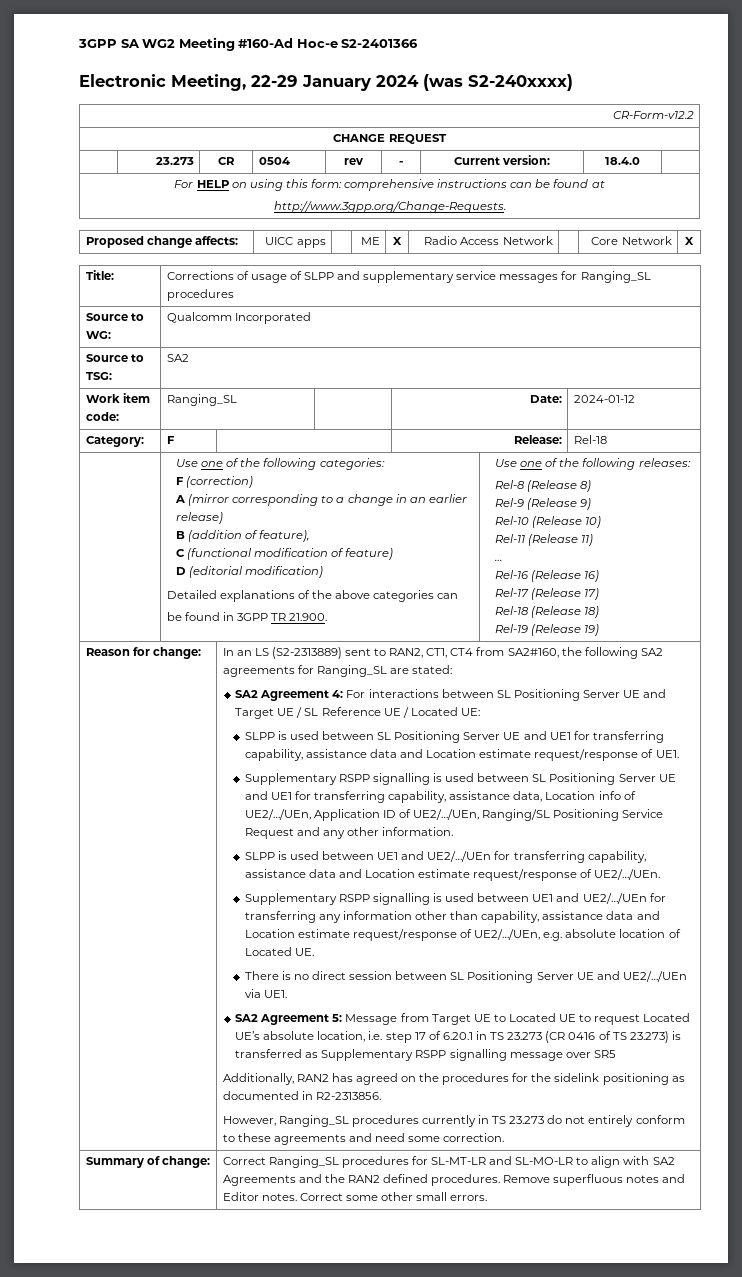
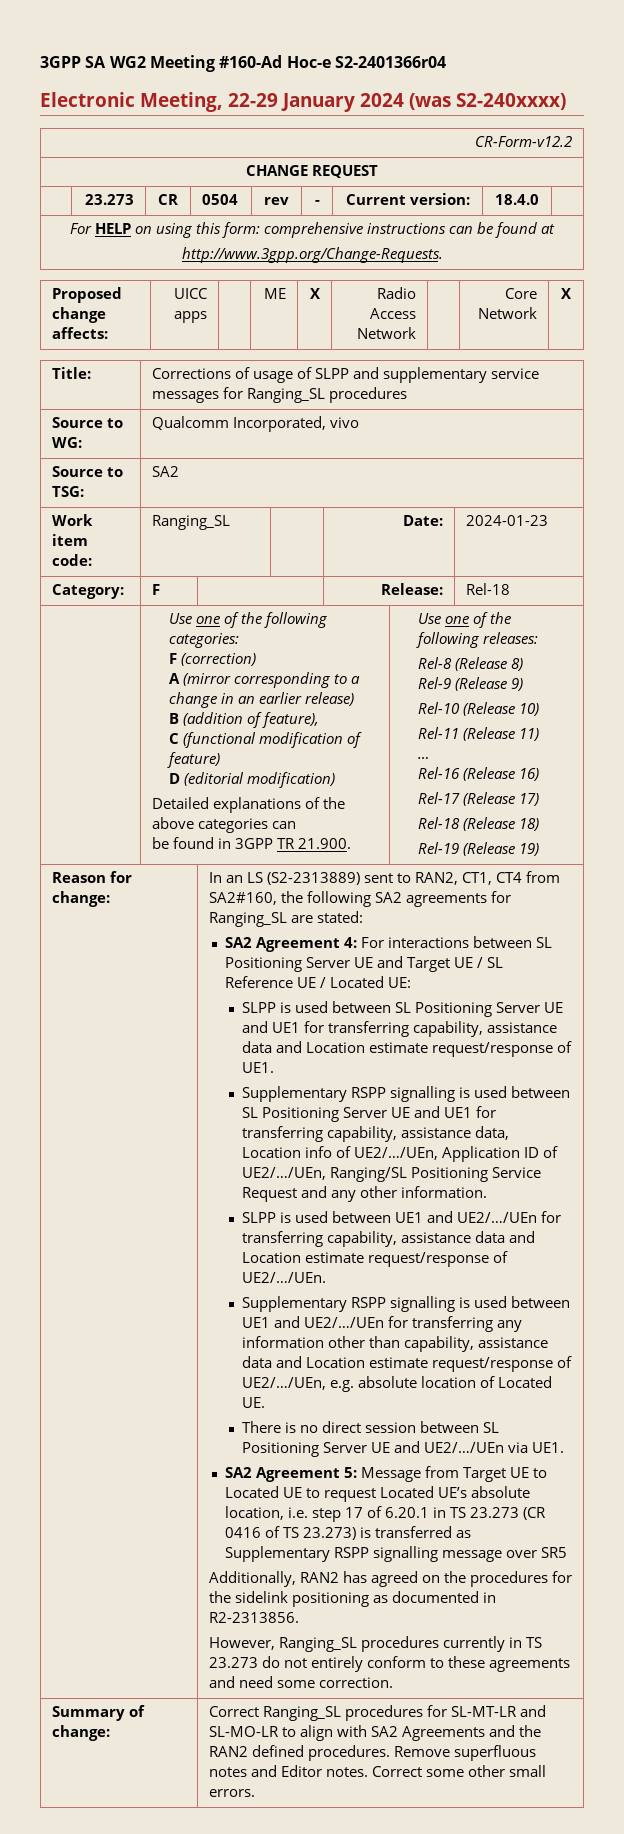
- 3GPP SA WG2 Meeting #160-Ad Hoc-e S2-2401366
+ 3GPP SA WG2 Meeting #160-Ad Hoc-e S2-2401366r04
- Source to WG: | Qualcomm Incorporated
+ Source to WG: | Qualcomm Incorporated, vivo
- Work item code: | Ranging_SL | | Date: | 2024-01-12
+ Work item code: | Ranging_SL | | Date: | 2024-01-23

